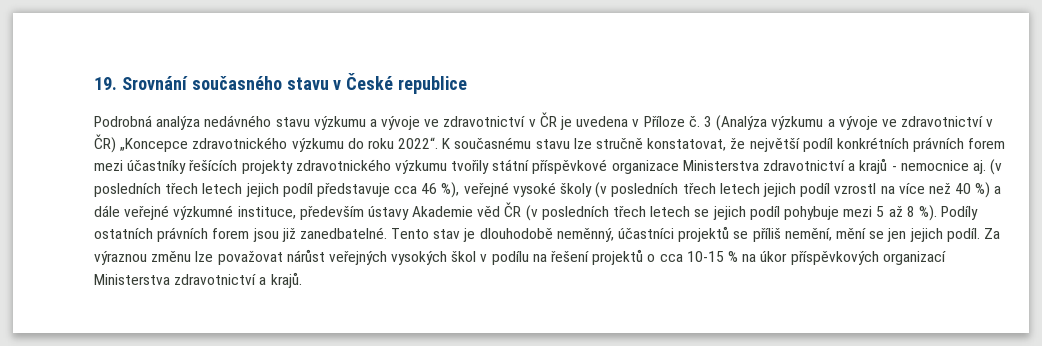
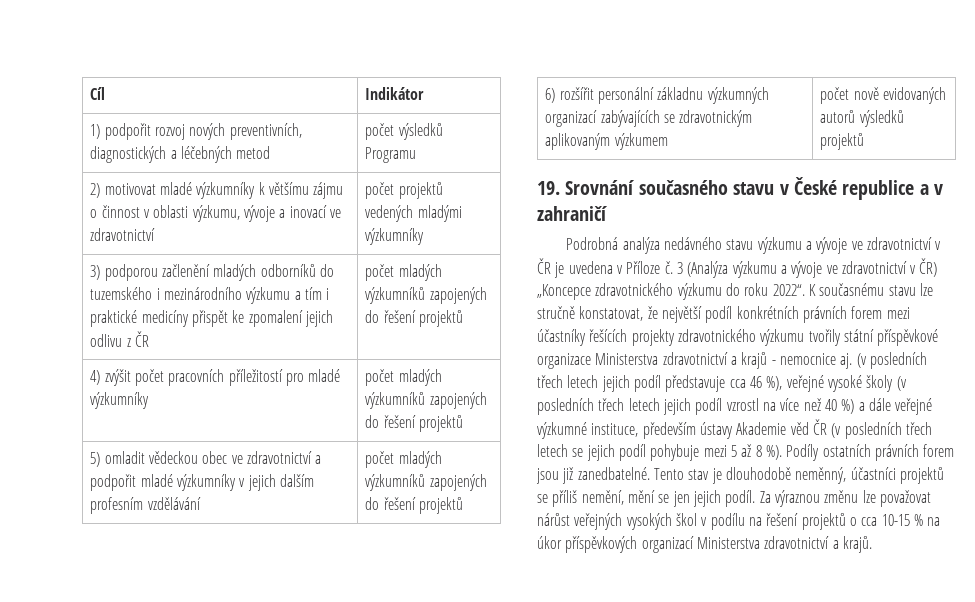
+ Cíl | Indikátor
+ 1) podpořit rozvoj nových preventivních, diagnostických a léčebných metod | počet výsledků Programu
+ 2) motivovat mladé výzkumníky k většímu zájmu o činnost v oblasti výzkumu, vývoje a inovací ve zdravotnictví | počet projektů vedených mladými výzkumníky
+ 3) podporou začlenění mladých odborníků do tuzemského i mezinárodního výzkumu a tím i praktické medicíny přispět ke zpomalení jejich odlivu z ČR | počet mladých výzkumníků zapojených do řešení projektů
+ 4) zvýšit počet pracovních příležitostí pro mladé výzkumníky | počet mladých výzkumníků zapojených do řešení projektů
+ 5) omladit vědeckou obec ve zdravotnictví a podpořit mladé výzkumníky v jejich dalším profesním vzdělávání | počet mladých výzkumníků zapojených do řešení projektů
+ 6) rozšířit personální základnu výzkumných organizací zabývajících se zdravotnickým aplikovaným výzkumem | počet nově evidovaných autorů výsledků projektů
- 19. Srovnání současného stavu v České republice
+ 19. Srovnání současného stavu v České republice a v zahraničí

